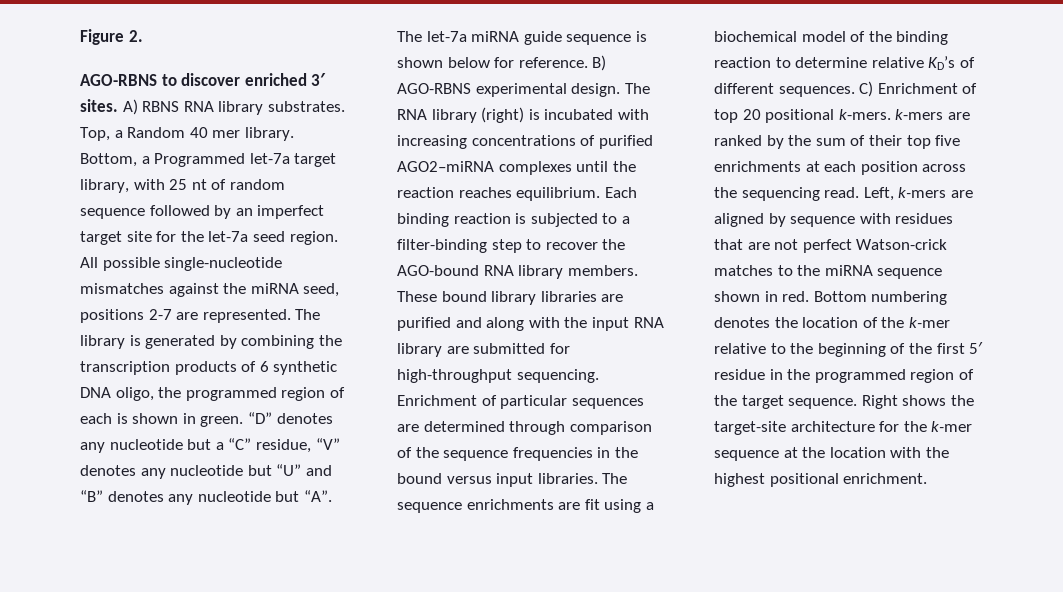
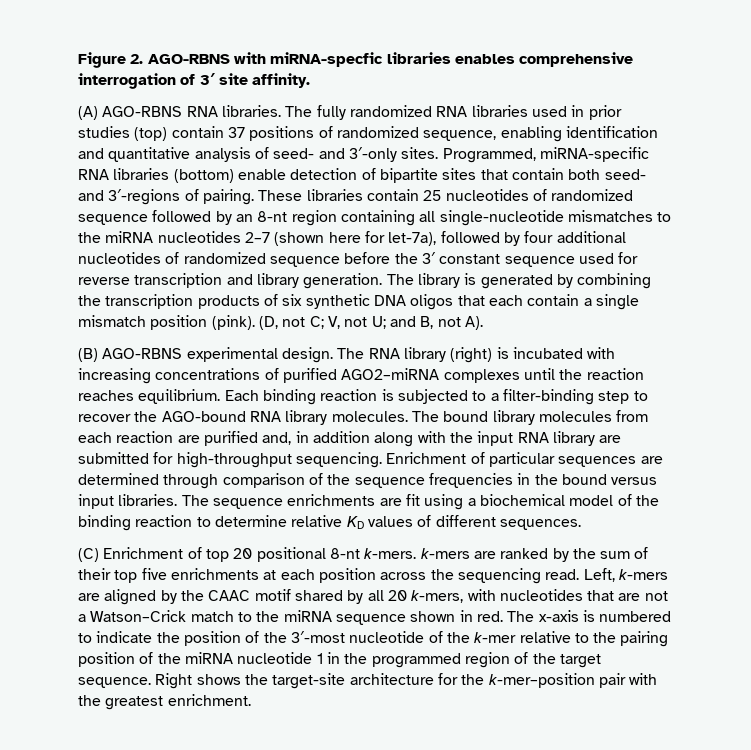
- Figure 2.
- AGO-RBNS to discover enriched 3′ sites. A) RBNS RNA library substrates. Top, a Random 40 mer library. Bottom, a Programmed let-7a target library, with 25 nt of random sequence followed by an imperfect target site for the let-7a seed region. All possible single-nucleotide mismatches against the miRNA seed, positions 2-7 are represented.
+ Figure 2. AGO-RBNS with miRNA-specfic libraries enables comprehensive interrogation of 3′ site affinity.
+ (A) AGO-RBNS RNA libraries. The fully randomized RNA libraries used in prior studies (top) contain 37 positions of randomized sequence, enabling identification and quantitative analysis of seed- and 3′-only sites. Programmed, miRNA-specific RNA libraries (bottom) enable detection of bipartite sites that contain both seed- and 3′-regions of pairing. These libraries contain 25 nucleotides of randomized sequence followed by an 8-nt region containing all single-nucleotide mismatches to the miRNA nucleotides 2–7 (shown here for let-7a), followed by four additional nucleotides of randomized sequence before the 3′ constant sequence used for reverse transcription and library generation.
- The library is generated by combining the transcription products of 6 synthetic DNA oligo, the programmed region of each is shown in green. “D” denotes any nucleotide but a “C” residue, “V” denotes any nucleotide but “U” and “B” denotes any nucleotide but “A”. The let-7a miRNA guide sequence is shown below for reference. B) AGO-RBNS experimental design.
+ The library is generated by combining the transcription products of six synthetic DNA oligos that each contain a single mismatch position (pink). (D, not C; V, not U; and B, not A).
+ (B) AGO-RBNS experimental design.
- Each binding reaction is subjected to a filter-binding step to recover the AGO-bound RNA library members. These bound library libraries are purified and along with the input RNA library are submitted for high-throughput sequencing.
+ Each binding reaction is subjected to a filter-binding step to recover the AGO-bound RNA library molecules. The bound library molecules from each reaction are purified and, in addition along with the input RNA library are submitted for high-throughput sequencing.
- The sequence enrichments are fit using a biochemical model of the binding reaction to determine relative KD’s of different sequences. C) Enrichment of top 20 positional k-mers. k-mers are ranked by the sum of their top five enrichments at each position across the sequencing read.
+ The sequence enrichments are fit using a biochemical model of the binding reaction to determine relative KD values of different sequences.
+ (C) Enrichment of top 20 positional 8-nt k-mers. k-mers are ranked by the sum of their top five enrichments at each position across the sequencing read.
- Left, k-mers are aligned by sequence with residues that are not perfect Watson-crick matches to the miRNA sequence shown in red.
+ Left, k-mers are aligned by the CAAC motif shared by all 20 k-mers, with nucleotides that are not a Watson–Crick match to the miRNA sequence shown in red.
- Bottom numbering denotes the location of the k-mer relative to the beginning of the first 5′ residue in the programmed region of the target sequence.
+ The x-axis is numbered to indicate the position of the 3′-most nucleotide of the k-mer relative to the pairing position of the miRNA nucleotide 1 in the programmed region of the target sequence.
- Right shows the target-site architecture for the k-mer sequence at the location with the highest positional enrichment.
+ Right shows the target-site architecture for the k-mer–position pair with the greatest enrichment.

